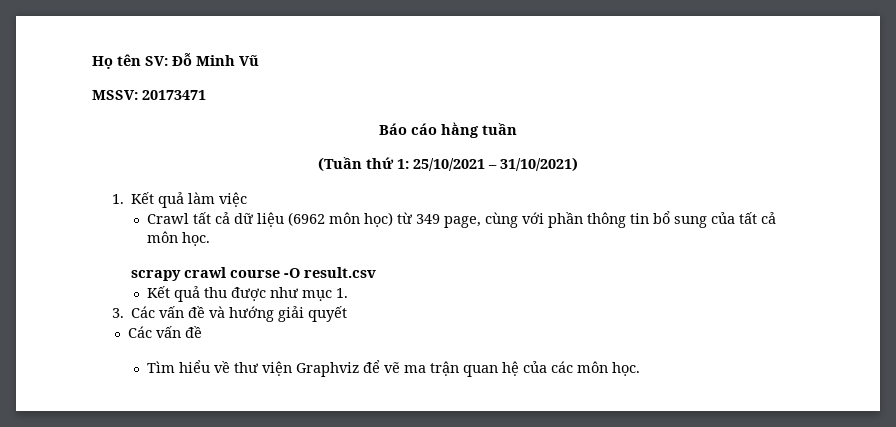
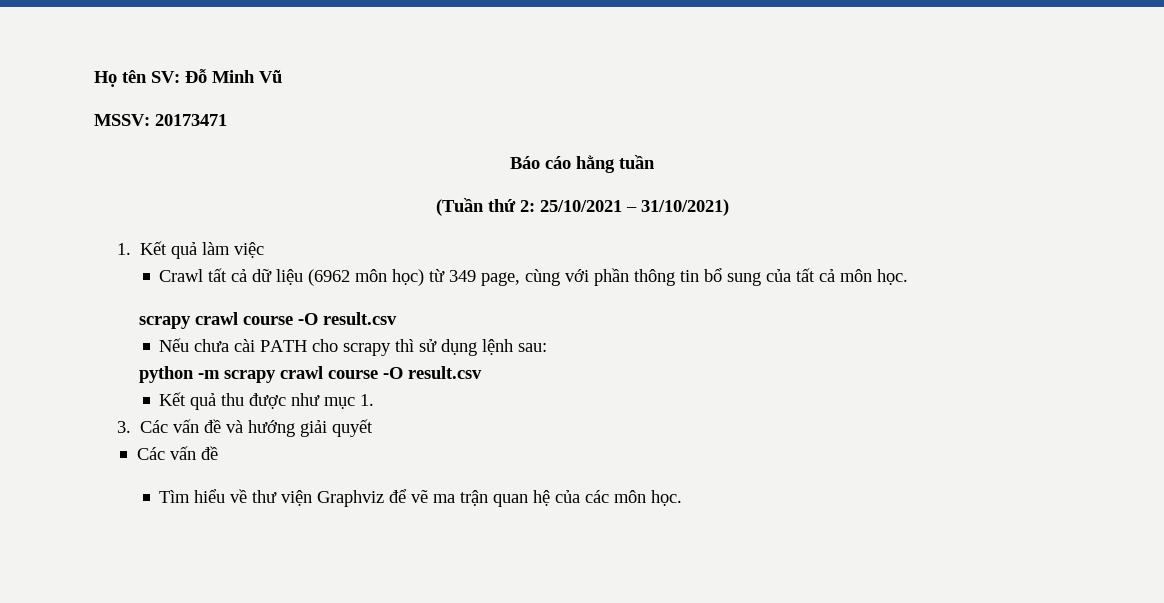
- (Tuần thứ 1: 25/10/2021 – 31/10/2021)
+ (Tuần thứ 2: 25/10/2021 – 31/10/2021)
+ Nếu chưa cài PATH cho scrapy thì sử dụng lệnh sau:
+ python -m scrapy crawl course -O result.csv

